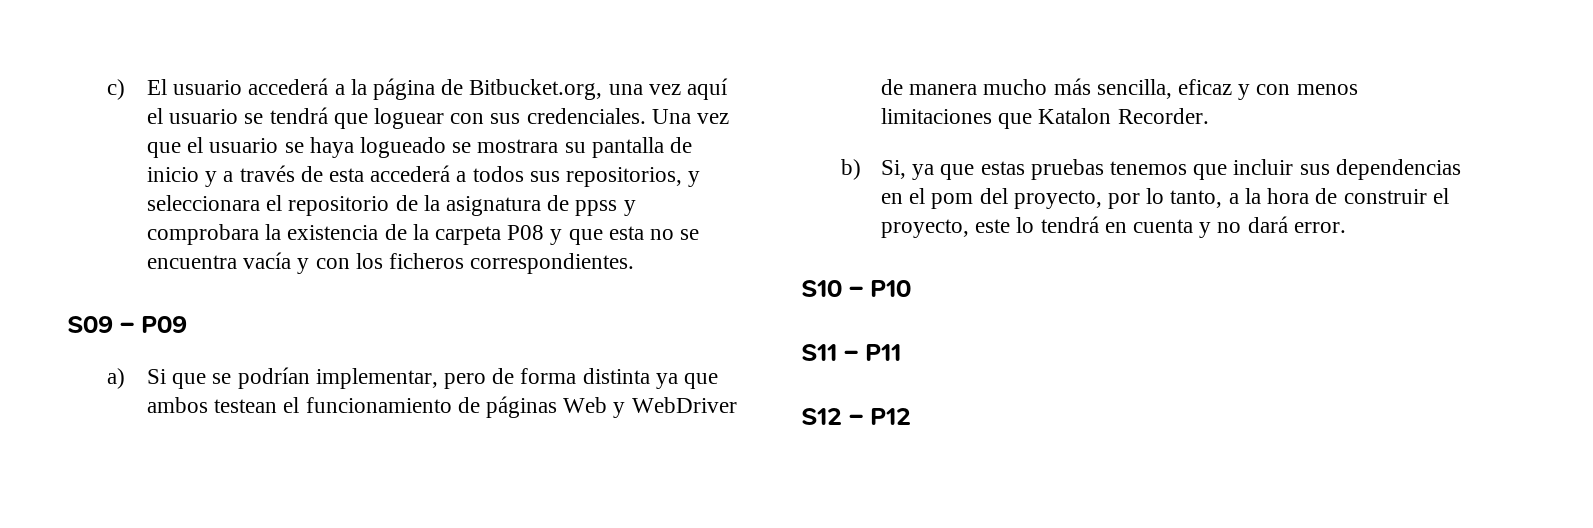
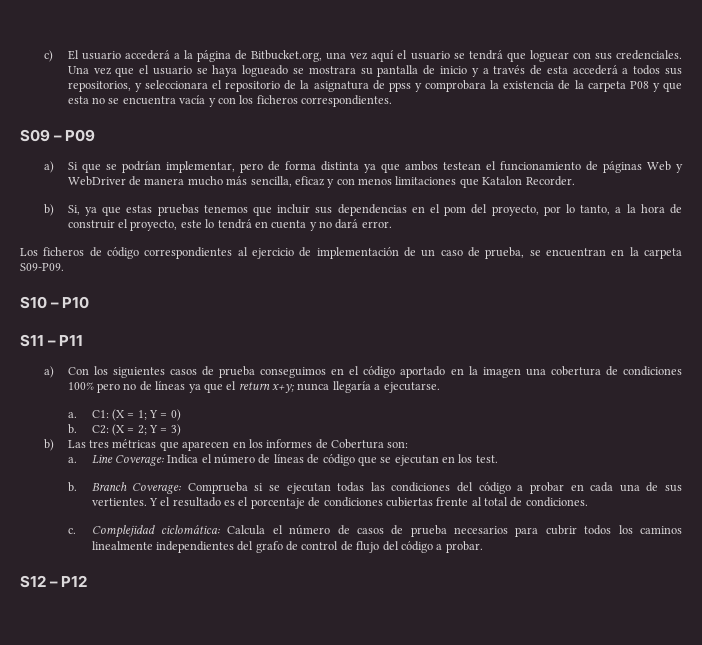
+ Los ficheros de código correspondientes al ejercicio de implementación de un caso de prueba, se encuentran en la carpeta S09-P09.
+ a) Con los siguientes casos de prueba conseguimos en el código aportado en la imagen una cobertura de condiciones 100% pero no de líneas ya que el return x+y; nunca llegaría a ejecutarse.
+ a. C1: (X = 1; Y = 0)
+ b. C2: (X = 2; Y = 3)
+ b) Las tres métricas que aparecen en los informes de Cobertura son:
+ a. Line Coverage: Indica el número de líneas de código que se ejecutan en los test.
+ b. Branch Coverage: Comprueba si se ejecutan todas las condiciones del código a probar en cada una de sus vertientes. Y el resultado es el porcentaje de condiciones cubiertas frente al total de condiciones.
+ c. Complejidad ciclomática: Calcula el número de casos de prueba necesarios para cubrir todos los caminos linealmente independientes del grafo de control de flujo del código a probar.

